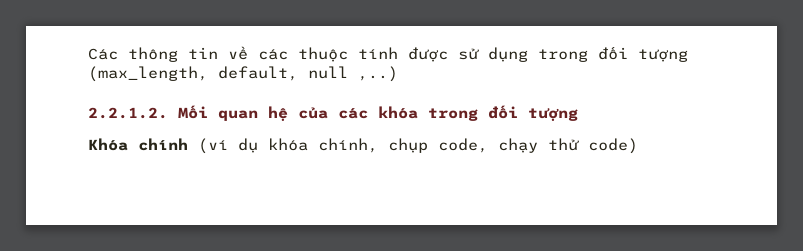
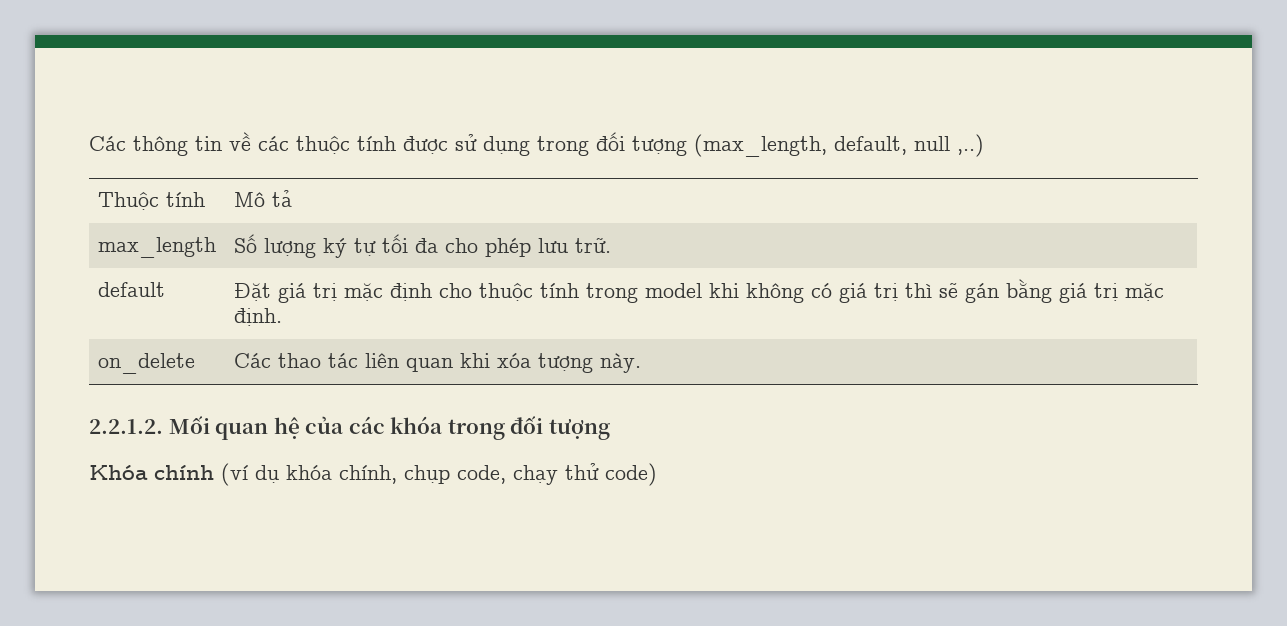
+ Thuộc tính | Mô tả
+ max_length | Số lượng ký tự tối đa cho phép lưu trữ.
+ default | Đặt giá trị mặc định cho thuộc tính trong model khi không có giá trị thì sẽ gán bằng giá trị mặc định.
+ on_delete | Các thao tác liên quan khi xóa tượng này.

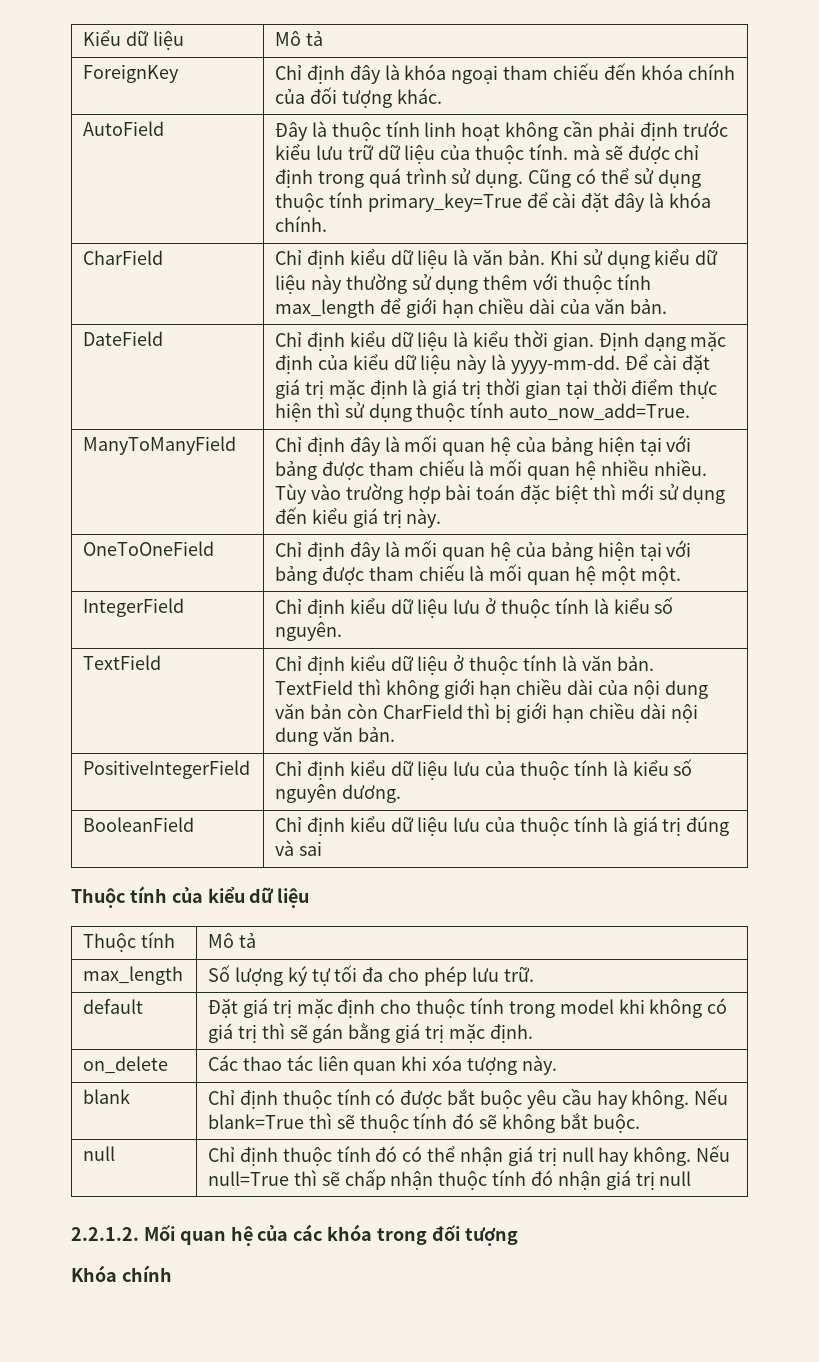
- Các thông tin về các thuộc tính được sử dụng trong đối tượng (max_length, default, null ,..)
+ Kiểu dữ liệu | Mô tả
+ ForeignKey | Chỉ định đây là khóa ngoại tham chiếu đến khóa chính của đối tượng khác.
+ AutoField | Đây là thuộc tính linh hoạt không cần phải định trước kiểu lưu trữ dữ liệu của thuộc tính. mà sẽ được chỉ định trong quá trình sử dụng. Cũng có thể sử dụng thuộc tính primary_key=True để cài đặt đây là khóa chính.
+ CharField | Chỉ định kiểu dữ liệu là văn bản. Khi sử dụng kiểu dữ liệu này thường sử dụng thêm với thuộc tính max_length để giới hạn chiều dài của văn bản.
+ DateField | Chỉ định kiểu dữ liệu là kiểu thời gian. Định dạng mặc định của kiểu dữ liệu này là yyyy-mm-dd. Để cài đặt giá trị mặc định là giá trị thời gian tại thời điểm thực hiện thì sử dụng thuộc tính auto_now_add=True.
+ ManyToManyField | Chỉ định đây là mối quan hệ của bảng hiện tại với bảng được tham chiếu là mối quan hệ nhiều nhiều. Tùy vào trường hợp bài toán đặc biệt thì mới sử dụng đến kiểu giá trị này.
+ OneToOneField | Chỉ định đây là mối quan hệ của bảng hiện tại với bảng được tham chiếu là mối quan hệ một một.
+ IntegerField | Chỉ định kiểu dữ liệu lưu ở thuộc tính là kiểu số nguyên.
+ TextField | Chỉ định kiểu dữ liệu ở thuộc tính là văn bản. TextField thì không giới hạn chiều dài của nội dung văn bản còn CharField thì bị giới hạn chiều dài nội dung văn bản.
+ PositiveIntegerField | Chỉ định kiểu dữ liệu lưu của thuộc tính là kiểu số nguyên dương.
+ BooleanField | Chỉ định kiểu dữ liệu lưu của thuộc tính là giá trị đúng và sai
+ Thuộc tính của kiểu dữ liệu
+ blank | Chỉ định thuộc tính có được bắt buộc yêu cầu hay không. Nếu blank=True thì sẽ thuộc tính đó sẽ không bắt buộc.
+ null | Chỉ định thuộc tính đó có thể nhận giá trị null hay không. Nếu null=True thì sẽ chấp nhận thuộc tính đó nhận giá trị null
- Khóa chính (ví dụ khóa chính, chụp code, chạy thử code)
+ Khóa chính

